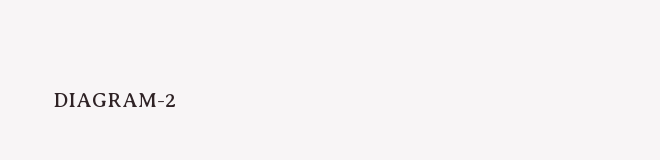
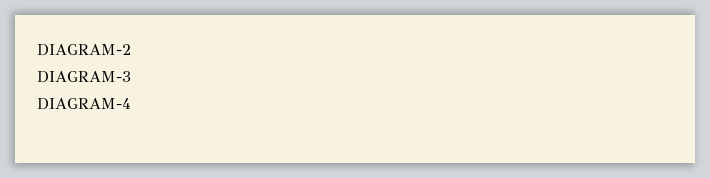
+ DIAGRAM-3
+ DIAGRAM-4

